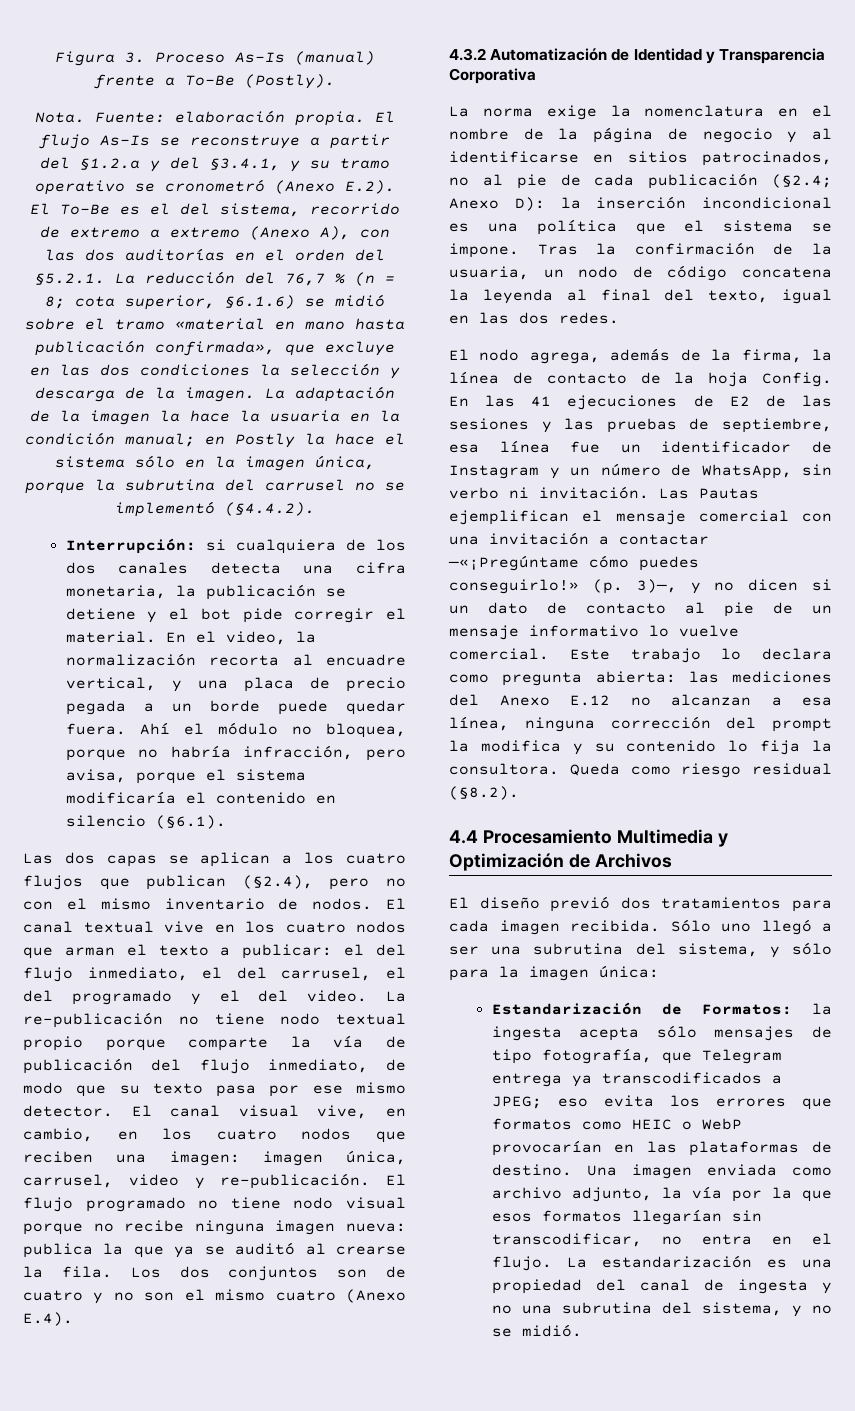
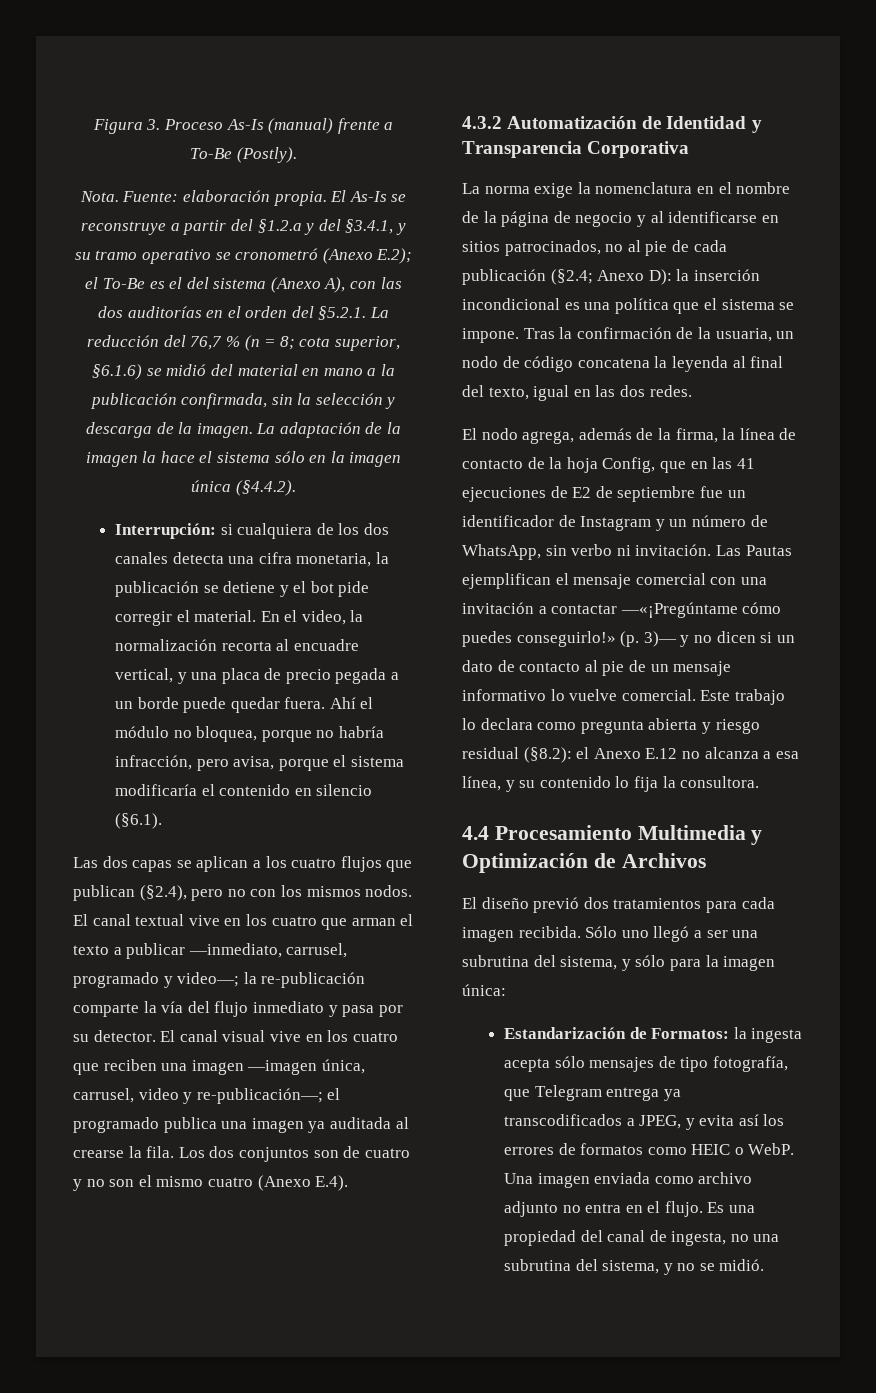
- El flujo As-Is se reconstruye a partir del §1.2.a y del §3.4.1, y su tramo operativo se cronometró (Anexo E.2). El To-Be es el del sistema, recorrido de extremo a extremo (Anexo A), con las dos auditorías en el orden del §5.2.1. La reducción del 76,7 % (n = 8; cota superior, §6.1.6) se midió sobre el tramo «material en mano hasta publicación confirmada», que excluye en las dos condiciones la selección y descarga de la imagen.
+ El As-Is se reconstruye a partir del §1.2.a y del §3.4.1, y su tramo operativo se cronometró (Anexo E.2); el To-Be es el del sistema (Anexo A), con las dos auditorías en el orden del §5.2.1. La reducción del 76,7 % (n = 8; cota superior, §6.1.6) se midió del material en mano a la publicación confirmada, sin la selección y descarga de la imagen.
- La adaptación de la imagen la hace la usuaria en la condición manual; en Postly la hace el sistema sólo en la imagen única, porque la subrutina del carrusel no se implementó (§4.4.2).
+ La adaptación de la imagen la hace el sistema sólo en la imagen única (§4.4.2).
- Las dos capas se aplican a los cuatro flujos que publican (§2.4), pero no con el mismo inventario de nodos.
+ Las dos capas se aplican a los cuatro flujos que publican (§2.4), pero no con los mismos nodos.
- El canal textual vive en los cuatro nodos que arman el texto a publicar: el del flujo inmediato, el del carrusel, el del programado y el del video. La re-publicación no tiene nodo textual propio porque comparte la vía de publicación del flujo inmediato, de modo que su texto pasa por ese mismo detector.
+ El canal textual vive en los cuatro que arman el texto a publicar —inmediato, carrusel, programado y video—; la re-publicación comparte la vía del flujo inmediato y pasa por su detector.
- El canal visual vive, en cambio, en los cuatro nodos que reciben una imagen: imagen única, carrusel, video y re-publicación. El flujo programado no tiene nodo visual porque no recibe ninguna imagen nueva: publica la que ya se auditó al crearse la fila.
+ El canal visual vive en los cuatro que reciben una imagen —imagen única, carrusel, video y re-publicación—; el programado publica una imagen ya auditada al crearse la fila.
- El nodo agrega, además de la firma, la línea de contacto de la hoja Config. En las 41 ejecuciones de E2 de las sesiones y las pruebas de septiembre, esa línea fue un identificador de Instagram y un número de WhatsApp, sin verbo ni invitación.
+ El nodo agrega, además de la firma, la línea de contacto de la hoja Config, que en las 41 ejecuciones de E2 de septiembre fue un identificador de Instagram y un número de WhatsApp, sin verbo ni invitación.
- (p. 3)—, y no dicen si un dato de contacto al pie de un mensaje informativo lo vuelve comercial.
+ (p. 3)— y no dicen si un dato de contacto al pie de un mensaje informativo lo vuelve comercial.
- Este trabajo lo declara como pregunta abierta: las mediciones del Anexo E.12 no alcanzan a esa línea, ninguna corrección del prompt la modifica y su contenido lo fija la consultora. Queda como riesgo residual (§8.2).
+ Este trabajo lo declara como pregunta abierta y riesgo residual (§8.2): el Anexo E.12 no alcanza a esa línea, y su contenido lo fija la consultora.
- Estandarización de Formatos: la ingesta acepta sólo mensajes de tipo fotografía, que Telegram entrega ya transcodificados a JPEG; eso evita los errores que formatos como HEIC o WebP provocarían en las plataformas de destino.
+ Estandarización de Formatos: la ingesta acepta sólo mensajes de tipo fotografía, que Telegram entrega ya transcodificados a JPEG, y evita así los errores de formatos como HEIC o WebP.
- Una imagen enviada como archivo adjunto, la vía por la que esos formatos llegarían sin transcodificar, no entra en el flujo.
+ Una imagen enviada como archivo adjunto no entra en el flujo.
- La estandarización es una propiedad del canal de ingesta y no una subrutina del sistema, y no se midió.
+ Es una propiedad del canal de ingesta, no una subrutina del sistema, y no se midió.

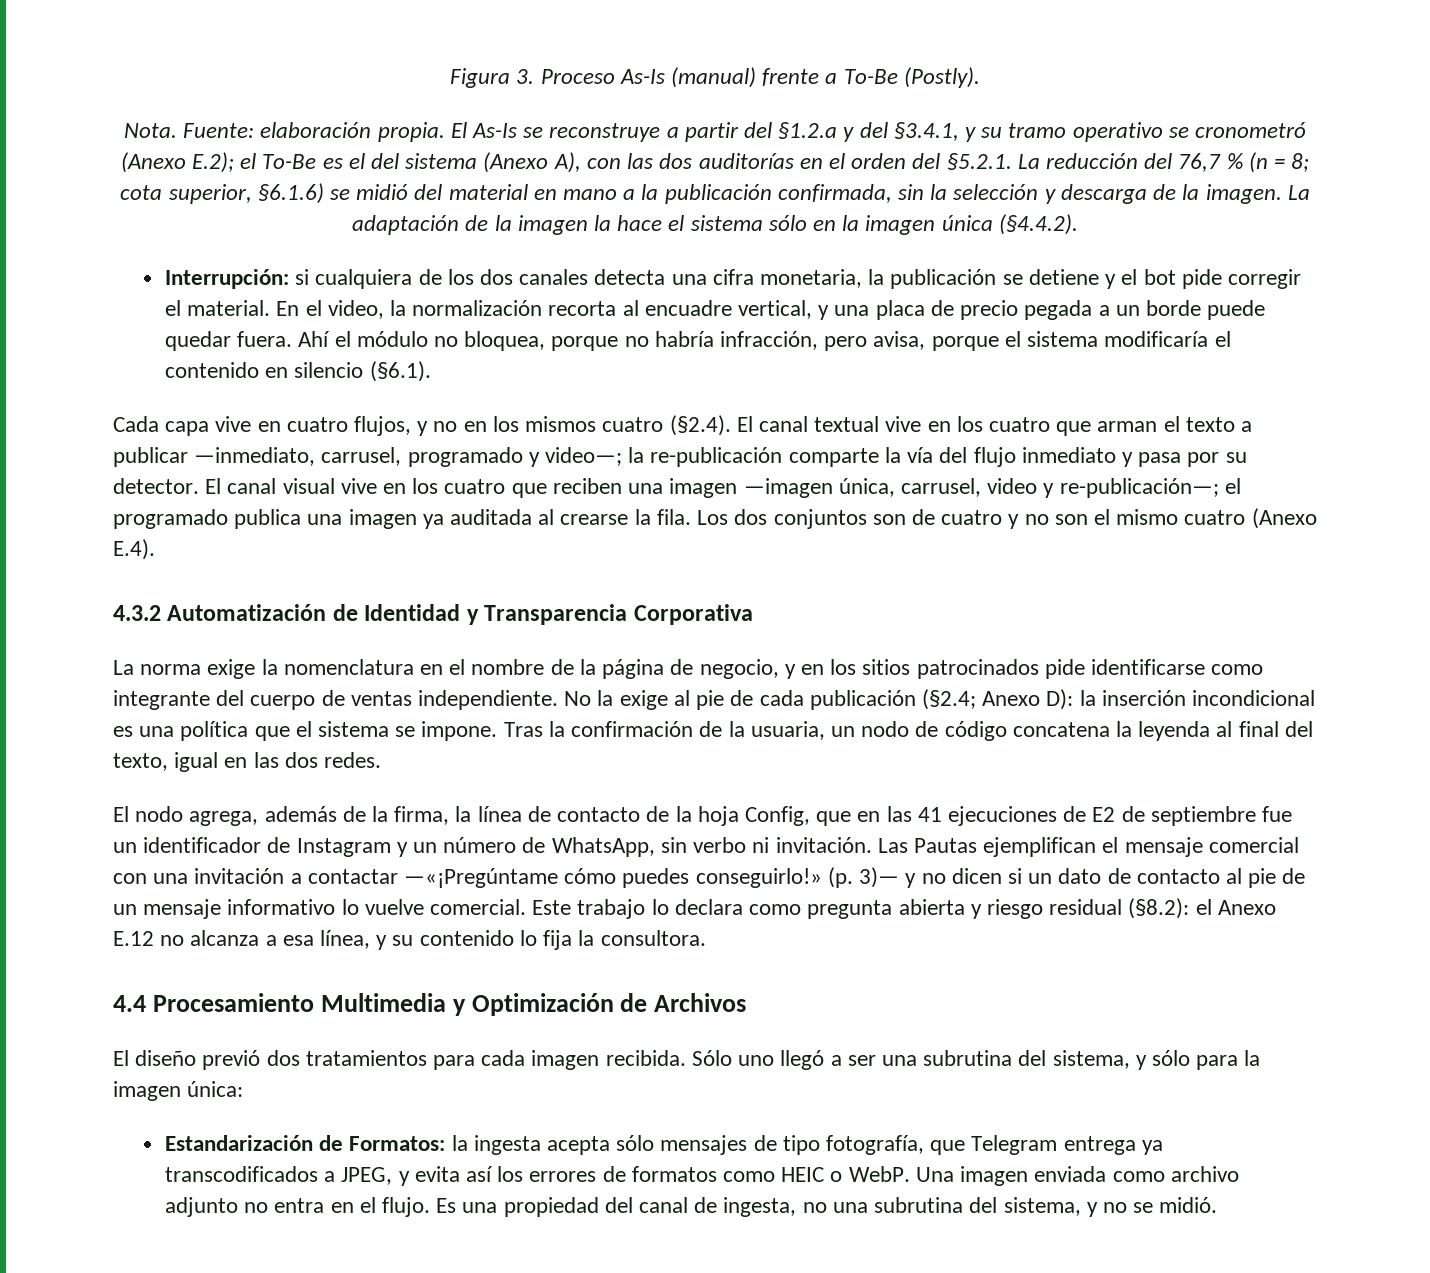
- Las dos capas se aplican a los cuatro flujos que publican (§2.4), pero no con los mismos nodos. El canal textual vive en los cuatro que arman el texto a publicar —inmediato, carrusel, programado y video—; la re-publicación comparte la vía del flujo inmediato y pasa por su detector.
+ Cada capa vive en cuatro flujos, y no en los mismos cuatro (§2.4). El canal textual vive en los cuatro que arman el texto a publicar —inmediato, carrusel, programado y video—; la re-publicación comparte la vía del flujo inmediato y pasa por su detector.
- La norma exige la nomenclatura en el nombre de la página de negocio y al identificarse en sitios patrocinados, no al pie de cada publicación (§2.4; Anexo D): la inserción incondicional es una política que el sistema se impone.
+ La norma exige la nomenclatura en el nombre de la página de negocio, y en los sitios patrocinados pide identificarse como integrante del cuerpo de ventas independiente. No la exige al pie de cada publicación (§2.4; Anexo D): la inserción incondicional es una política que el sistema se impone.

